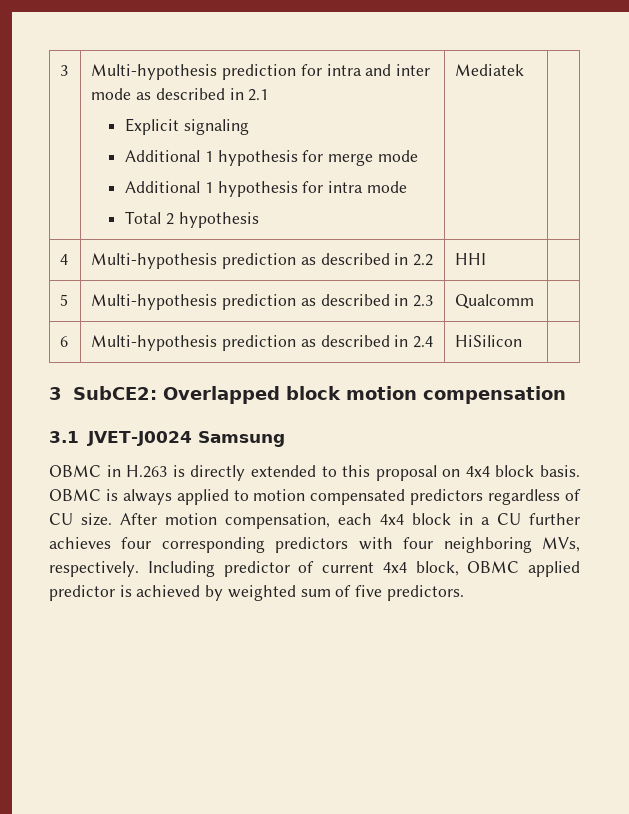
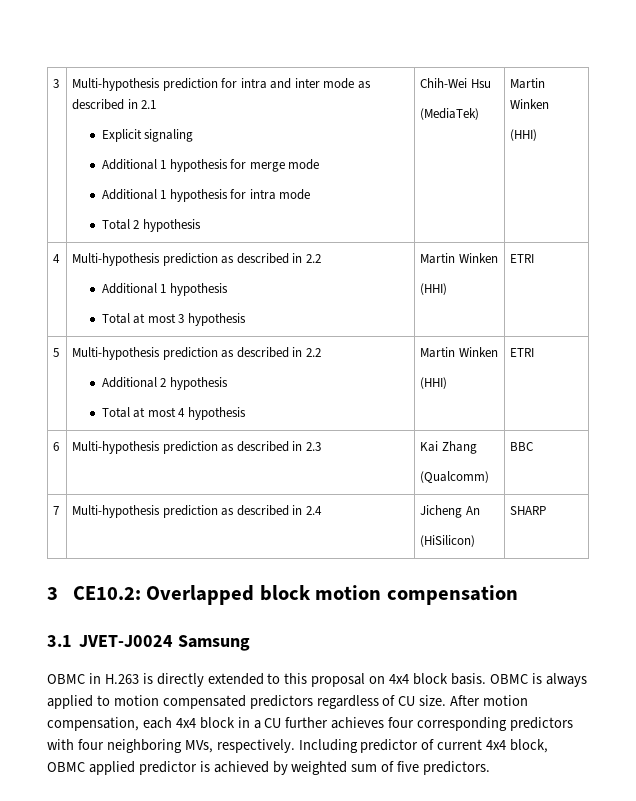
  3 | Multi-hypothesis prediction for intra and inter mode as described in 2.1
  Explicit signaling
  Additional 1 hypothesis for merge mode
  Additional 1 hypothesis for intra mode
- Total 2 hypothesis | Mediatek |
+ Total 2 hypothesis | Chih-Wei Hsu
+ (MediaTek) | Martin Winken
+ (HHI)
- 4 | Multi-hypothesis prediction as described in 2.2 | HHI |
+ 4 | Multi-hypothesis prediction as described in 2.2
+ Additional 1 hypothesis
+ Total at most 3 hypothesis | Martin Winken
+ (HHI) | ETRI
- 5 | Multi-hypothesis prediction as described in 2.3 | Qualcomm |
- 6 | Multi-hypothesis prediction as described in 2.4 | HiSilicon |
- 3 SubCE2: Overlapped block motion compensation
+ 5 | Multi-hypothesis prediction as described in 2.2
+ Additional 2 hypothesis
+ Total at most 4 hypothesis | Martin Winken
+ (HHI) | ETRI
+ 6 | Multi-hypothesis prediction as described in 2.3 | Kai Zhang
+ (Qualcomm) | BBC
+ 7 | Multi-hypothesis prediction as described in 2.4 | Jicheng An
+ (HiSilicon) | SHARP
+ 3 CE10.2: Overlapped block motion compensation

